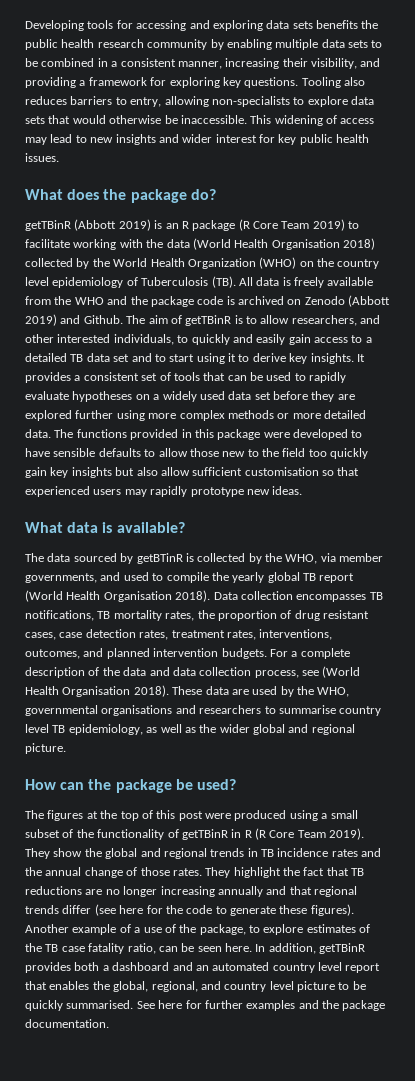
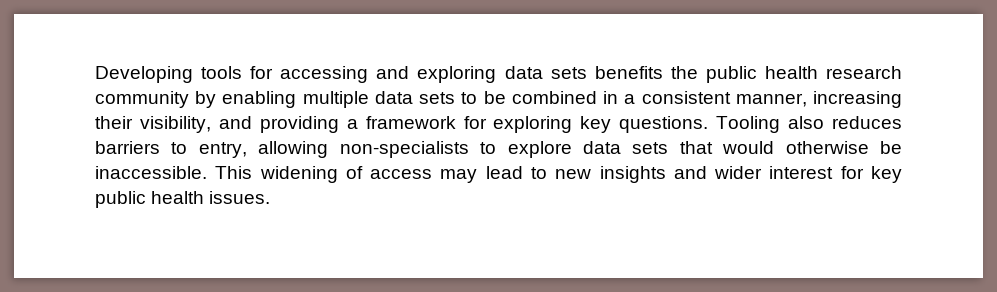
- What does the package do?
- getTBinR (Abbott 2019) is an R package (R Core Team 2019) to facilitate working with the data (World Health Organisation 2018) collected by the World Health Organization (WHO) on the country level epidemiology of Tuberculosis (TB). All data is freely available from the WHO and the package code is archived on Zenodo (Abbott 2019) and Github. The aim of getTBinR is to allow researchers, and other interested individuals, to quickly and easily gain access to a detailed TB data set and to start using it to derive key insights. It provides a consistent set of tools that can be used to rapidly evaluate hypotheses on a widely used data set before they are explored further using more complex methods or more detailed data. The functions provided in this package were developed to have sensible defaults to allow those new to the field too quickly gain key insights but also allow sufficient customisation so that experienced users may rapidly prototype new ideas.
- What data is available?
- The data sourced by getBTinR is collected by the WHO, via member governments, and used to compile the yearly global TB report (World Health Organisation 2018). Data collection encompasses TB notifications, TB mortality rates, the proportion of drug resistant cases, case detection rates, treatment rates, interventions, outcomes, and planned intervention budgets. For a complete description of the data and data collection process, see (World Health Organisation 2018). These data are used by the WHO, governmental organisations and researchers to summarise country level TB epidemiology, as well as the wider global and regional picture.
- How can the package be used?
- The figures at the top of this post were produced using a small subset of the functionality of getTBinR in R (R Core Team 2019). They show the global and regional trends in TB incidence rates and the annual change of those rates. They highlight the fact that TB reductions are no longer increasing annually and that regional trends differ (see here for the code to generate these figures). Another example of a use of the package, to explore estimates of the TB case fatality ratio, can be seen here. In addition, getTBinR provides both a dashboard and an automated country level report that enables the global, regional, and country level picture to be quickly summarised. See here for further examples and the package documentation.

